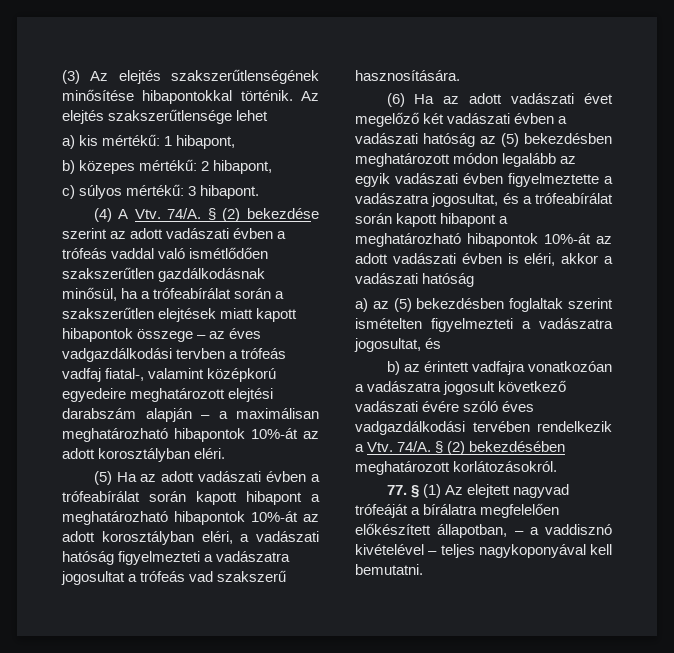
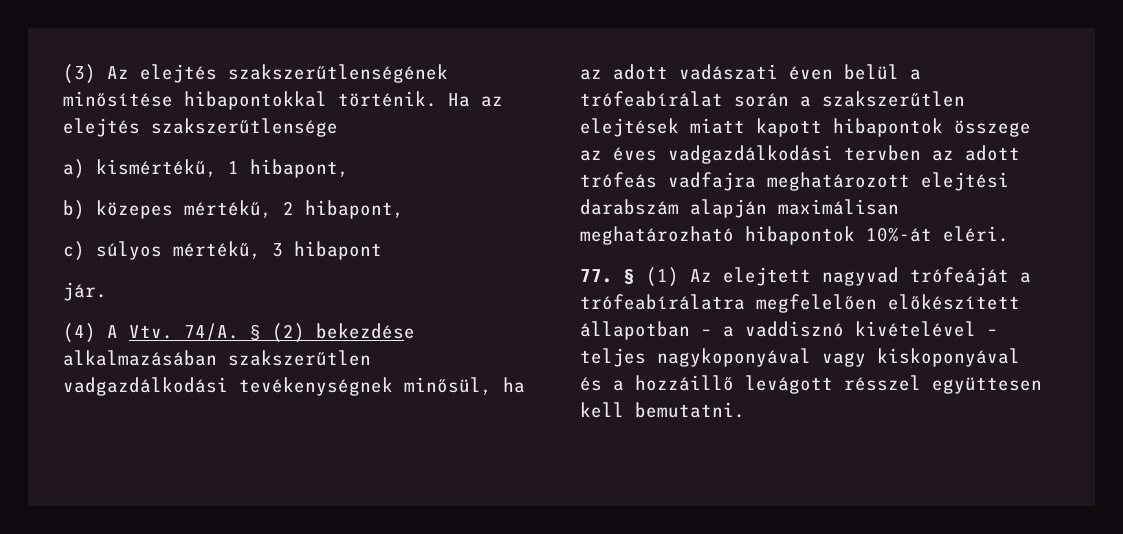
- Az elejtés szakszerűtlensége lehet
- a) kis mértékű: 1 hibapont,
+ Ha az elejtés szakszerűtlensége
+ a) kismértékű, 1 hibapont,
- b) közepes mértékű: 2 hibapont,
+ b) közepes mértékű, 2 hibapont,
- c) súlyos mértékű: 3 hibapont.
+ c) súlyos mértékű, 3 hibapont
+ jár.
- § (2) bekezdése szerint az adott vadászati évben a trófeás vaddal való ismétlődően szakszerűtlen gazdálkodásnak minősül, ha a trófeabírálat során a szakszerűtlen elejtések miatt kapott hibapontok összege – az éves vadgazdálkodási tervben a trófeás vadfaj fiatal-, valamint középkorú egyedeire meghatározott elejtési darabszám alapján – a maximálisan meghatározható hibapontok 10%-át az adott korosztályban eléri.
- (5) Ha az adott vadászati évben a trófeabírálat során kapott hibapont a meghatározható hibapontok 10%-át az adott korosztályban eléri, a vadászati hatóság figyelmezteti a vadászatra jogosultat a trófeás vad szakszerű hasznosítására.
- (6) Ha az adott vadászati évet megelőző két vadászati évben a vadászati hatóság az (5) bekezdésben meghatározott módon legalább az egyik vadászati évben figyelmeztette a vadászatra jogosultat, és a trófeabírálat során kapott hibapont a meghatározható hibapontok 10%-át az adott vadászati évben is eléri, akkor a vadászati hatóság
- a) az (5) bekezdésben foglaltak szerint ismételten figyelmezteti a vadászatra jogosultat, és
- b) az érintett vadfajra vonatkozóan a vadászatra jogosult következő vadászati évére szóló éves vadgazdálkodási tervében rendelkezik a Vtv. 74/A. § (2) bekezdésében meghatározott korlátozásokról.
+ § (2) bekezdése alkalmazásában szakszerűtlen vadgazdálkodási tevékenységnek minősül, ha az adott vadászati éven belül a trófeabírálat során a szakszerűtlen elejtések miatt kapott hibapontok összege az éves vadgazdálkodási tervben az adott trófeás vadfajra meghatározott elejtési darabszám alapján maximálisan meghatározható hibapontok 10%-át eléri.
- 77. § (1) Az elejtett nagyvad trófeáját a bírálatra megfelelően előkészített állapotban, – a vaddisznó kivételével – teljes nagykoponyával kell bemutatni.
+ 77. § (1) Az elejtett nagyvad trófeáját a trófeabírálatra megfelelően előkészített állapotban – a vaddisznó kivételével – teljes nagykoponyával vagy kiskoponyával és a hozzáillő levágott résszel együttesen kell bemutatni.

